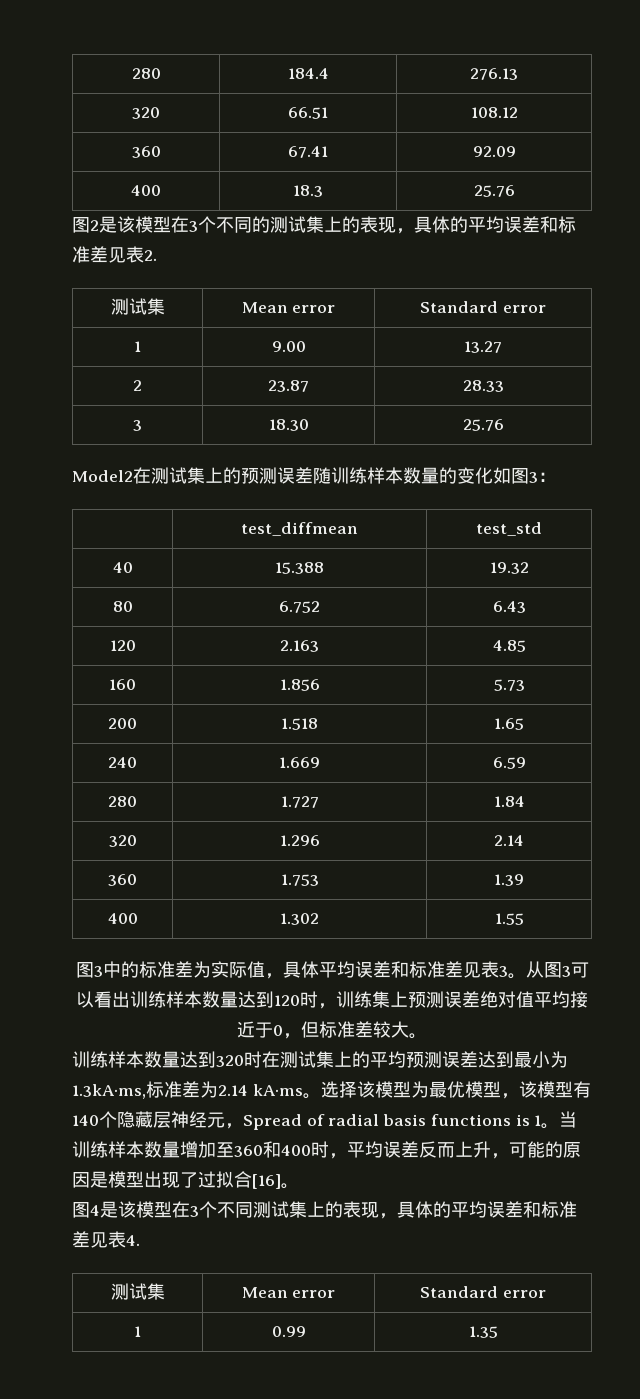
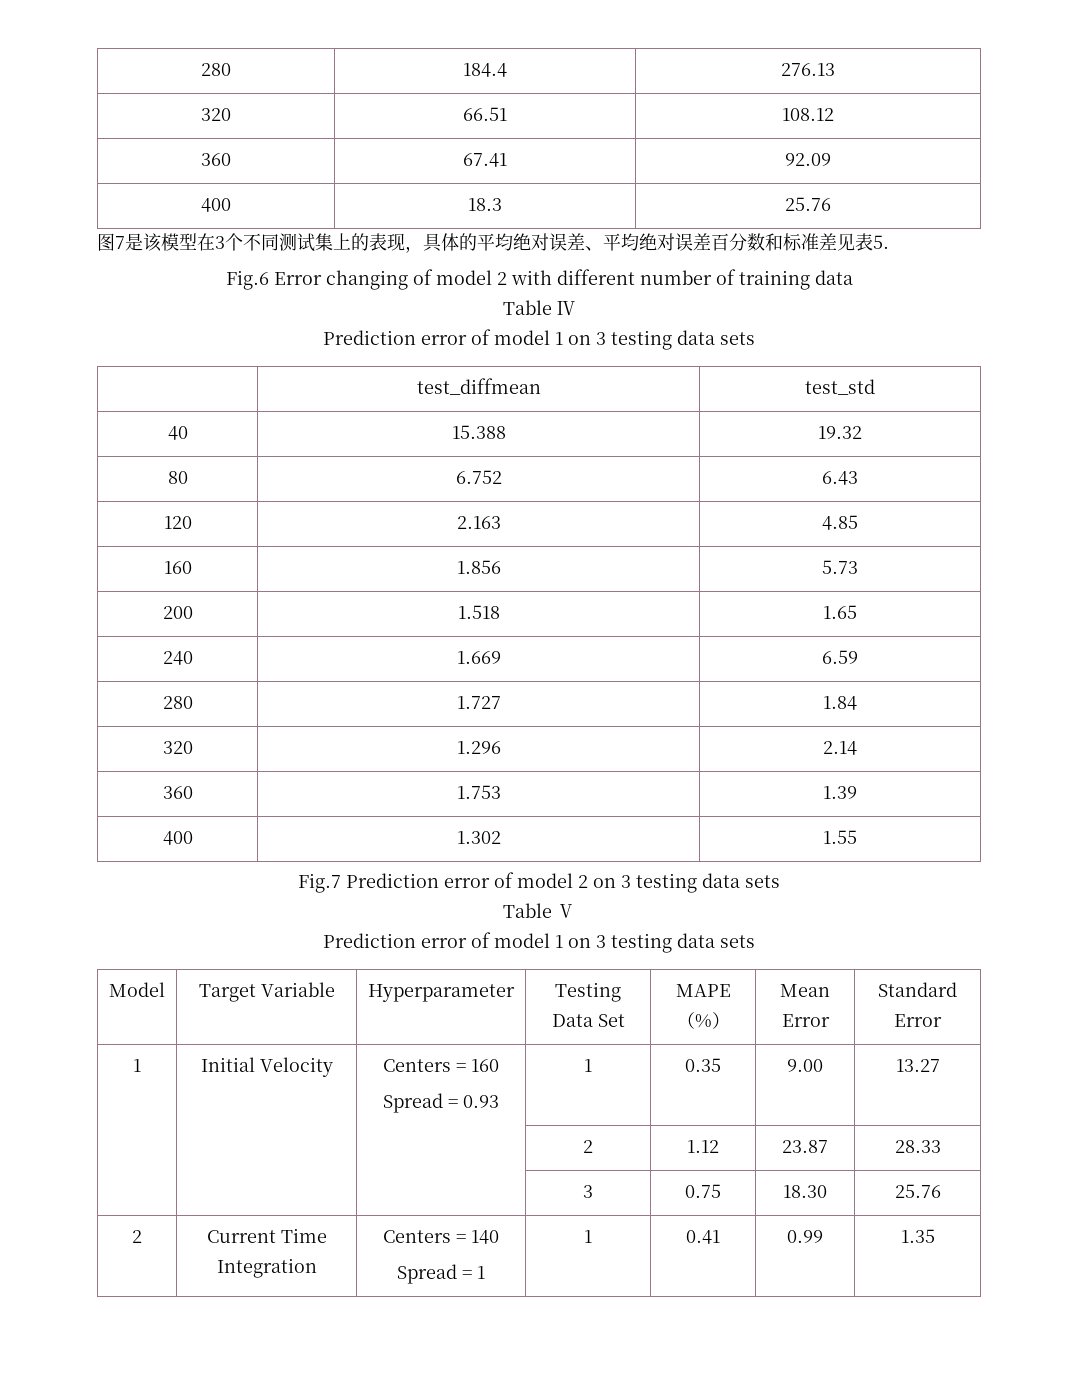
- 图2是该模型在3个不同的测试集上的表现，具体的平均误差和标准差见表2.
- 测试集 | Mean error | Standard error
- 1 | 9.00 | 13.27
- 2 | 23.87 | 28.33
- 3 | 18.30 | 25.76
- Model2在测试集上的预测误差随训练样本数量的变化如图3：
+ 图7是该模型在3个不同测试集上的表现，具体的平均绝对误差、平均绝对误差百分数和标准差见表5.
+ Fig.6 Error changing of model 2 with different number of training data
+ Table Ⅳ
+ Prediction error of model 1 on 3 testing data sets
- 图3中的标准差为实际值，具体平均误差和标准差见表3。从图3可以看出训练样本数量达到120时，训练集上预测误差绝对值平均接近于0，但标准差较大。
- 训练样本数量达到320时在测试集上的平均预测误差达到最小为1.3kA·ms,标准差为2.14 kA·ms。选择该模型为最优模型，该模型有140个隐藏层神经元，Spread of radial basis functions is 1。当训练样本数量增加至360和400时，平均误差反而上升，可能的原因是模型出现了过拟合[16]。
- 图4是该模型在3个不同测试集上的表现，具体的平均误差和标准差见表4.
- 测试集 | Mean error | Standard error
- 1 | 0.99 | 1.35
+ Fig.7 Prediction error of model 2 on 3 testing data sets
+ Table Ⅴ
+ Prediction error of model 1 on 3 testing data sets
+ Model | Target Variable | Hyperparameter | Testing Data Set | MAPE（%） | Mean Error | Standard Error
+ 1 | Initial Velocity | Centers = 160
+ Spread = 0.93 | 1 | 0.35 | 9.00 | 13.27
+ | | | 2 | 1.12 | 23.87 | 28.33
+ | | | 3 | 0.75 | 18.30 | 25.76
+ 2 | Current Time Integration | Centers = 140
+ Spread = 1 | 1 | 0.41 | 0.99 | 1.35

